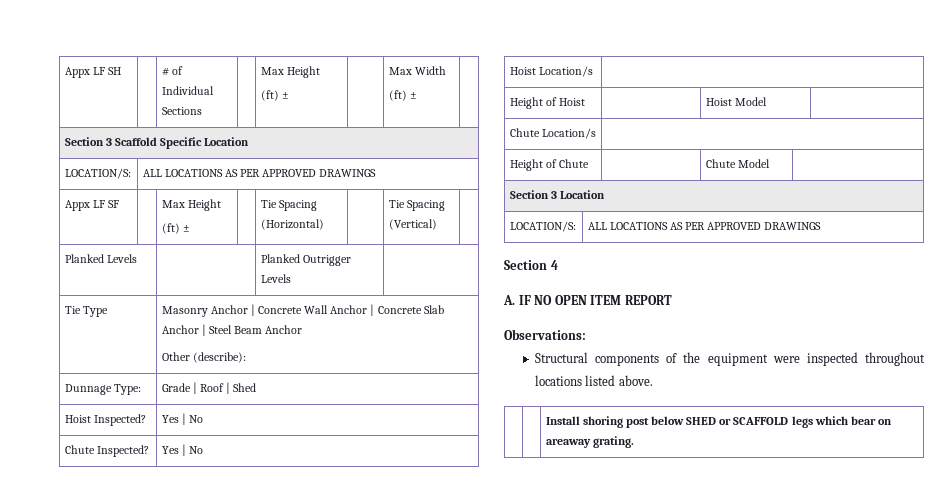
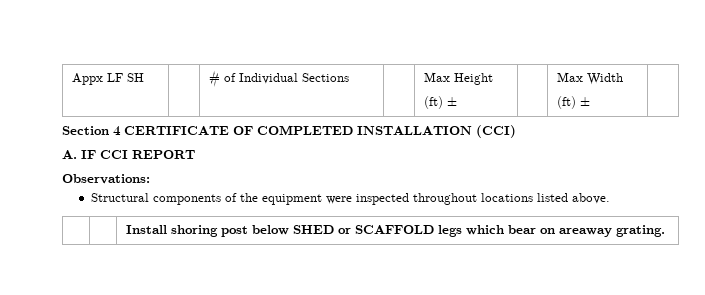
- Section 3 Scaffold Specific Location
- LOCATION/S: | ALL LOCATIONS AS PER APPROVED DRAWINGS
- Appx LF SF | | Max Height
- (ft) ± | | Tie Spacing (Horizontal) | | Tie Spacing (Vertical) |
- Planked Levels | | Planked Outrigger Levels |
- Tie Type | Masonry Anchor | Concrete Wall Anchor | Concrete Slab Anchor | Steel Beam Anchor
- Other (describe):
- Dunnage Type: | Grade | Roof | Shed
- Hoist Inspected? | Yes | No
- Chute Inspected? | Yes | No
- Hoist Location/s |
- Height of Hoist | | Hoist Model |
- Chute Location/s |
- Height of Chute | | Chute Model |
- Section 3 Location
- LOCATION/S: | ALL LOCATIONS AS PER APPROVED DRAWINGS
- Section 4
+ Section 4 CERTIFICATE OF COMPLETED INSTALLATION (CCI)
- A. IF NO OPEN ITEM REPORT
+ A. IF CCI REPORT

